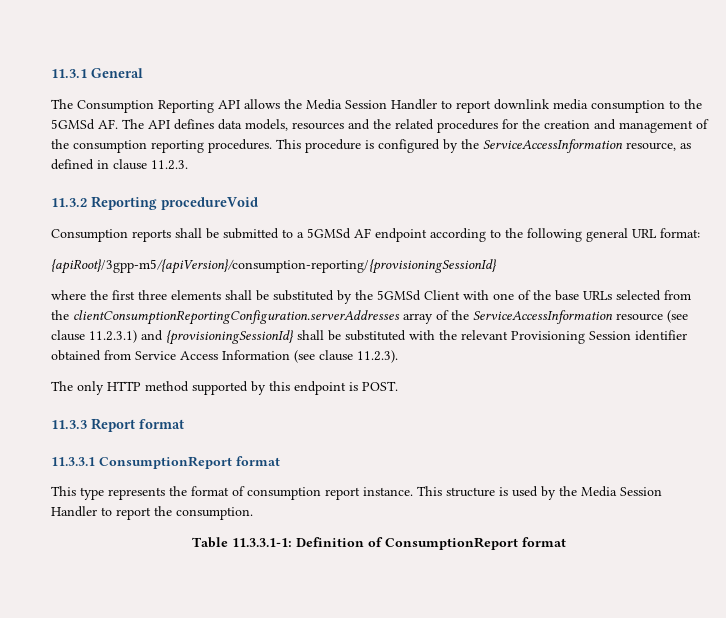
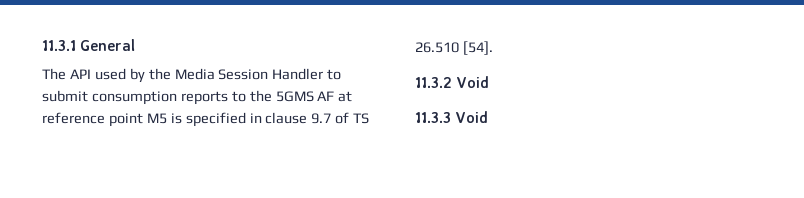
- The Consumption Reporting API allows the Media Session Handler to report downlink media consumption to the 5GMSd AF. The API defines data models, resources and the related procedures for the creation and management of the consumption reporting procedures. This procedure is configured by the ServiceAccessInformation resource, as defined in clause 11.2.3.
- 11.3.2 Reporting procedureVoid
- Consumption reports shall be submitted to a 5GMSd AF endpoint according to the following general URL format:
- {apiRoot}/3gpp-m5/{apiVersion}/consumption-reporting/{provisioningSessionId}
- where the first three elements shall be substituted by the 5GMSd Client with one of the base URLs selected from the clientConsumptionReportingConfiguration.serverAddresses array of the ServiceAccessInformation resource (see clause 11.2.3.1) and {provisioningSessionId} shall be substituted with the relevant Provisioning Session identifier obtained from Service Access Information (see clause 11.2.3).
- The only HTTP method supported by this endpoint is POST.
- 11.3.3 Report format
- 11.3.3.1 ConsumptionReport format
- This type represents the format of consumption report instance. This structure is used by the Media Session Handler to report the consumption.
- Table 11.3.3.1-1: Definition of ConsumptionReport format
+ The API used by the Media Session Handler to submit consumption reports to the 5GMS AF at reference point M5 is specified in clause 9.7 of TS 26.510 [54].
+ 11.3.2 Void
+ 11.3.3 Void

